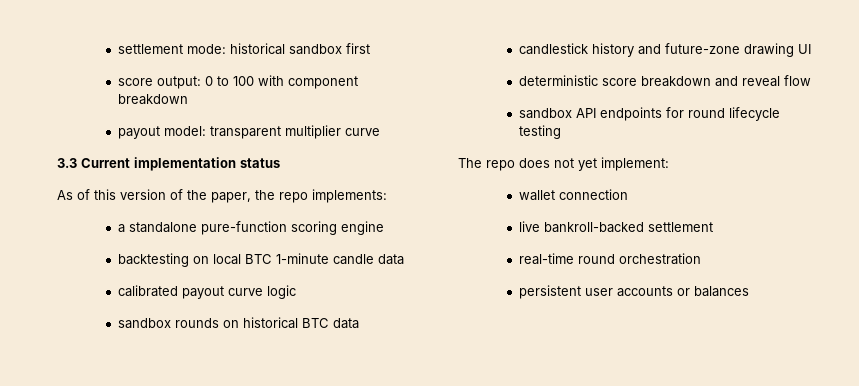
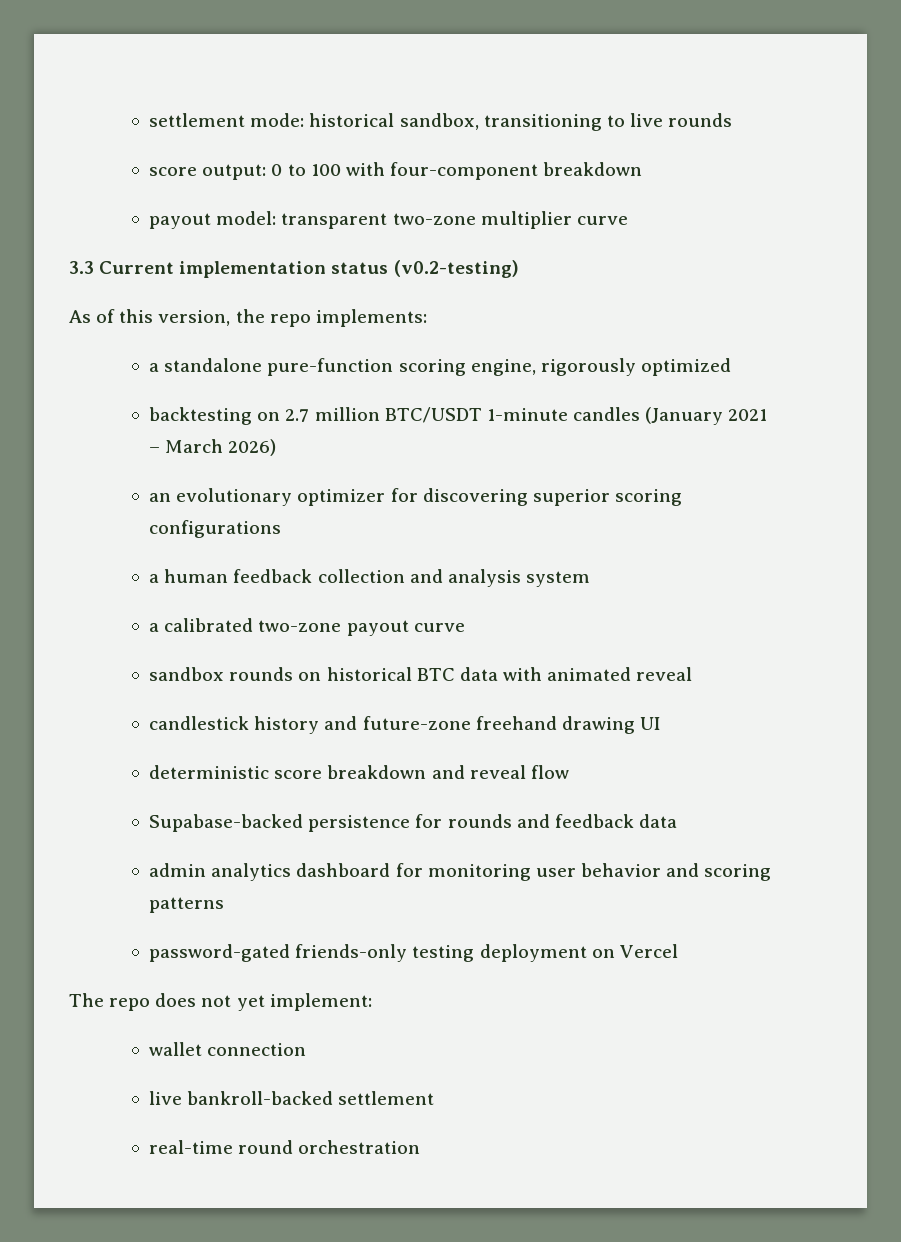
- settlement mode: historical sandbox first
+ settlement mode: historical sandbox, transitioning to live rounds
- score output: 0 to 100 with component breakdown
+ score output: 0 to 100 with four-component breakdown
- payout model: transparent multiplier curve
+ payout model: transparent two-zone multiplier curve
- 3.3 Current implementation status
+ 3.3 Current implementation status (v0.2-testing)
- As of this version of the paper, the repo implements:
+ As of this version, the repo implements:
- a standalone pure-function scoring engine
+ a standalone pure-function scoring engine, rigorously optimized
- backtesting on local BTC 1-minute candle data
- calibrated payout curve logic
+ backtesting on 2.7 million BTC/USDT 1-minute candles (January 2021 – March 2026)
+ an evolutionary optimizer for discovering superior scoring configurations
+ a human feedback collection and analysis system
+ a calibrated two-zone payout curve
- sandbox rounds on historical BTC data
+ sandbox rounds on historical BTC data with animated reveal
- candlestick history and future-zone drawing UI
+ candlestick history and future-zone freehand drawing UI
- sandbox API endpoints for round lifecycle testing
+ Supabase-backed persistence for rounds and feedback data
+ admin analytics dashboard for monitoring user behavior and scoring patterns
+ password-gated friends-only testing deployment on Vercel
- persistent user accounts or balances

